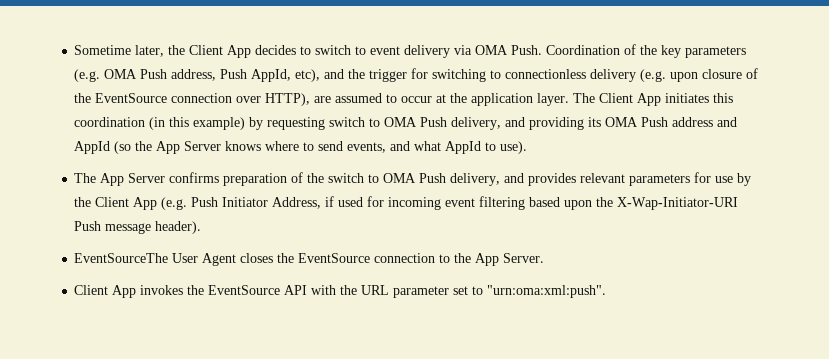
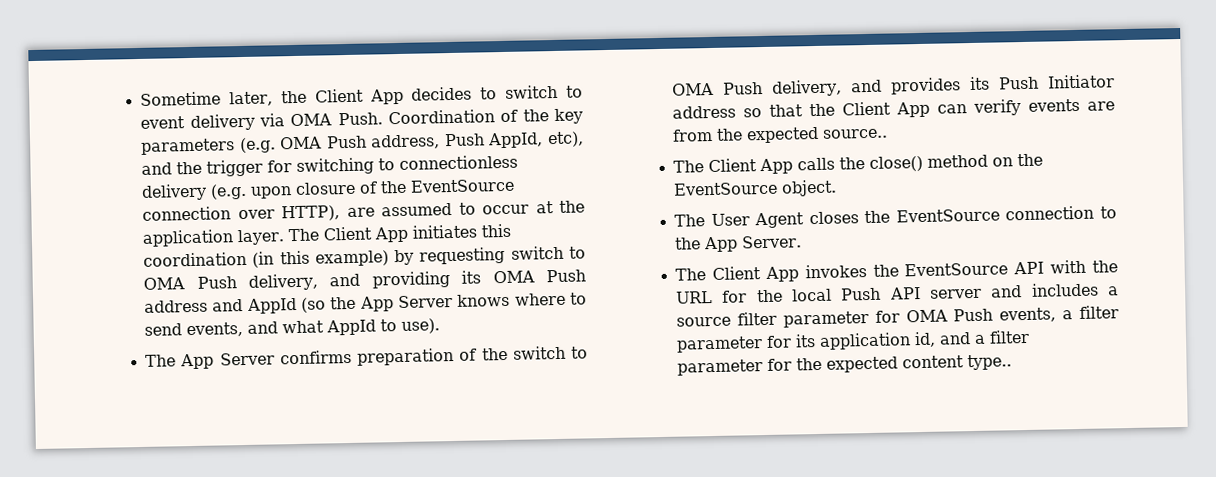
- The App Server confirms preparation of the switch to OMA Push delivery, and provides relevant parameters for use by the Client App (e.g. Push Initiator Address, if used for incoming event filtering based upon the X-Wap-Initiator-URI Push message header).
- EventSourceThe User Agent closes the EventSource connection to the App Server.
+ The App Server confirms preparation of the switch to OMA Push delivery, and provides its Push Initiator address so that the Client App can verify events are from the expected source..
+ The Client App calls the close() method on the EventSource object.
+ The User Agent closes the EventSource connection to the App Server.
- Client App invokes the EventSource API with the URL parameter set to "urn:oma:xml:push".
+ The Client App invokes the EventSource API with the URL for the local Push API server and includes a source filter parameter for OMA Push events, a filter parameter for its application id, and a filter parameter for the expected content type..

